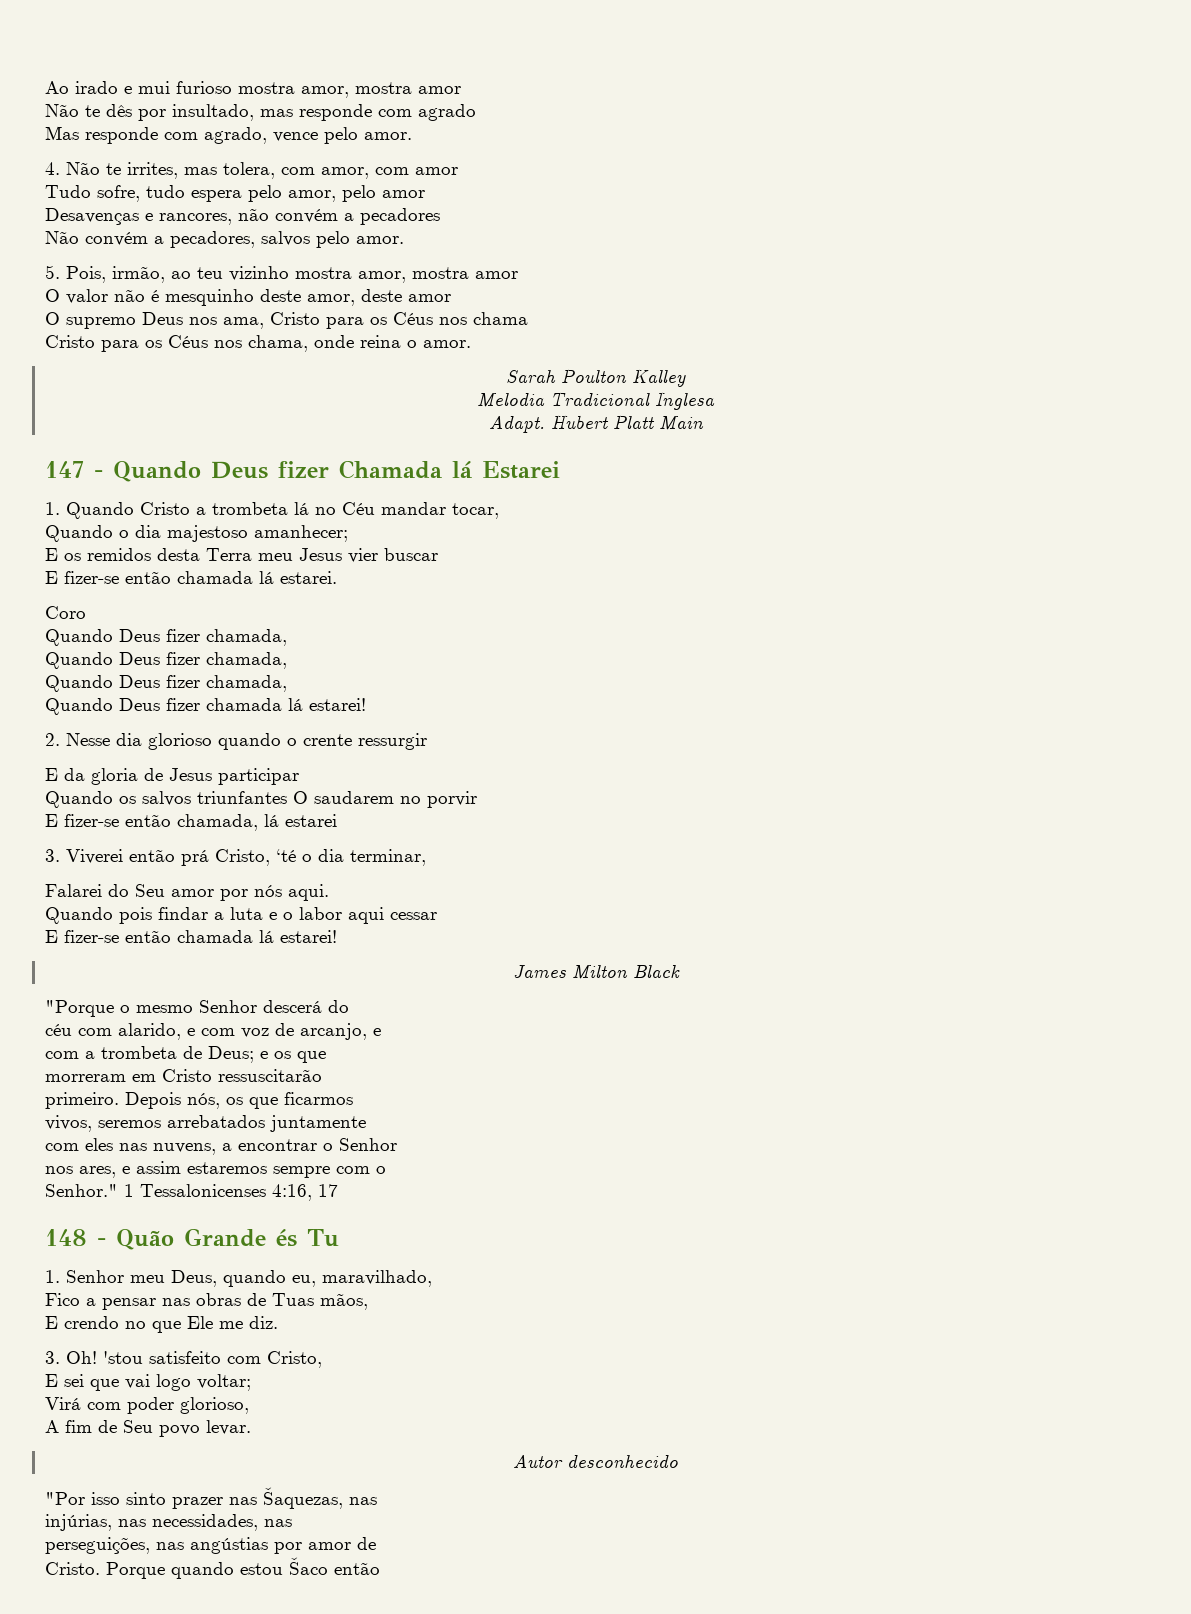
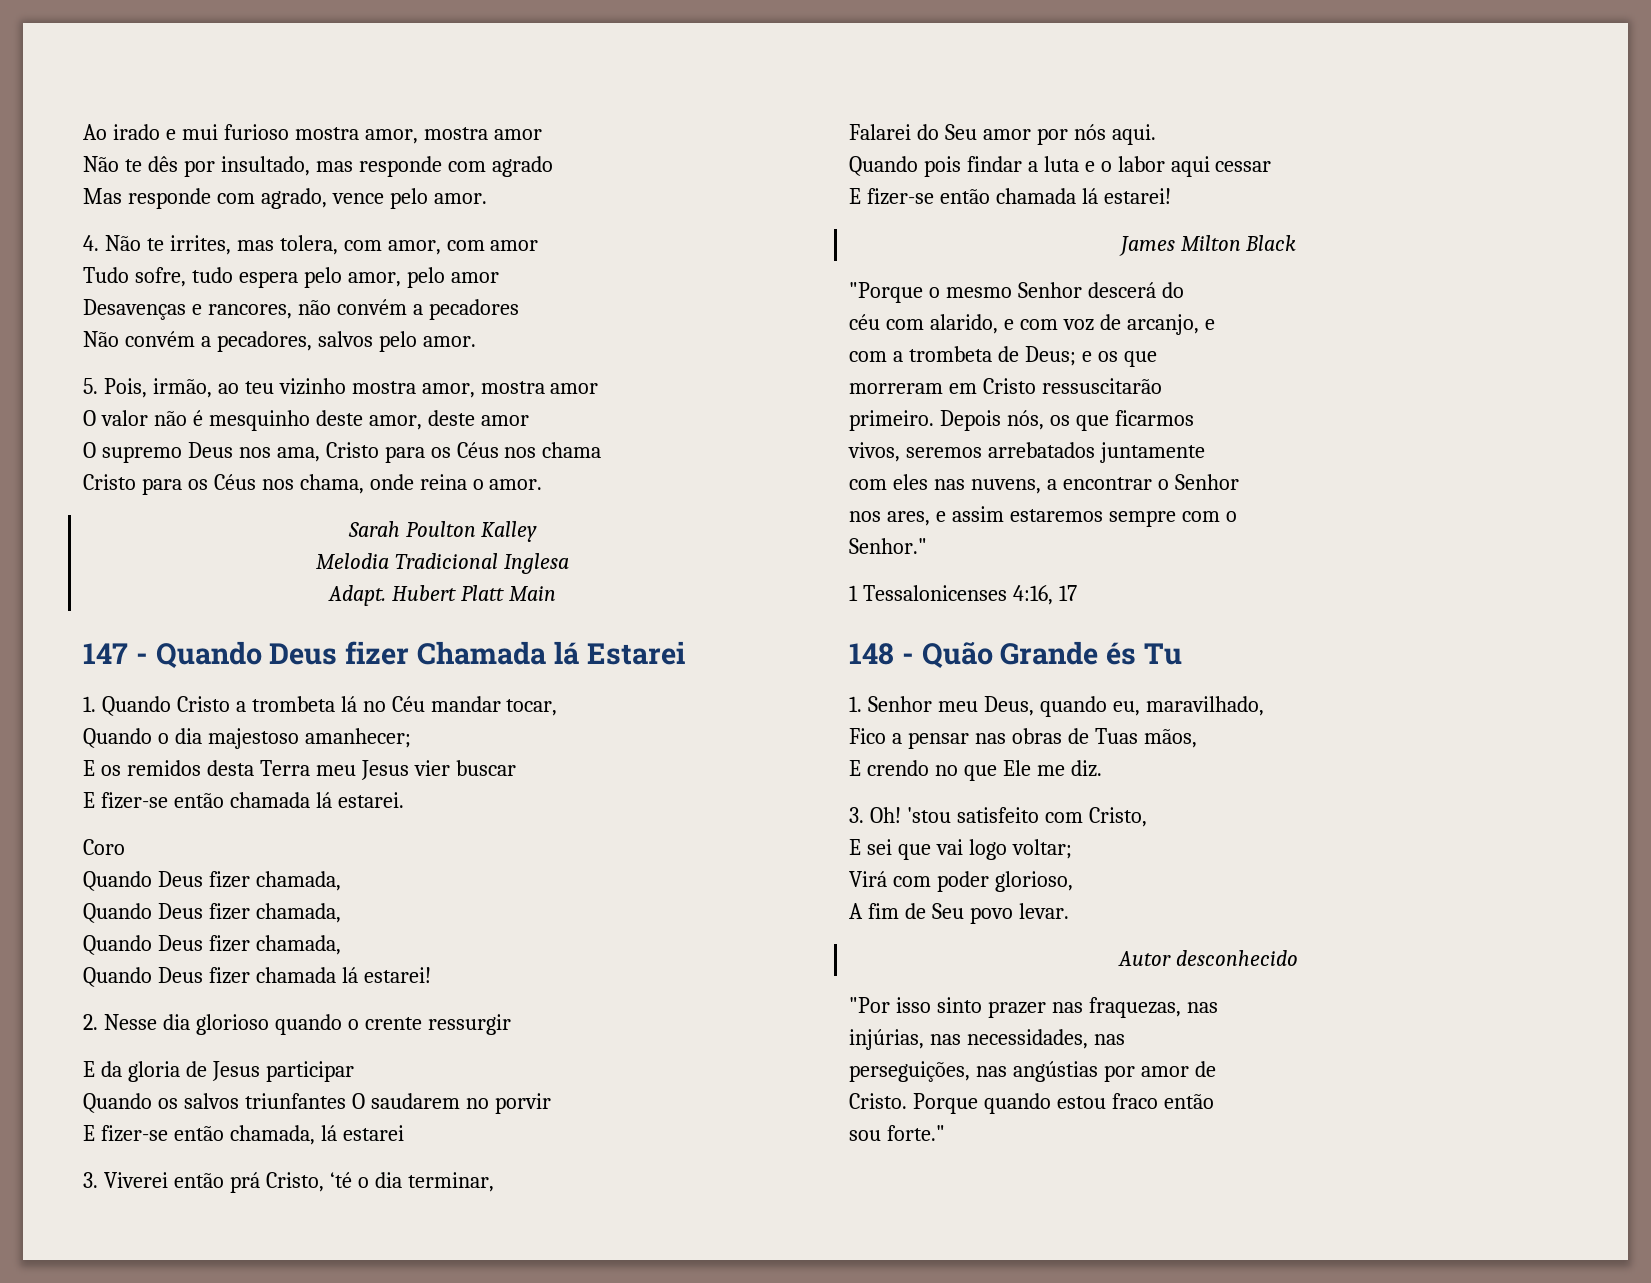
- Senhor." 1 Tessalonicenses 4:16, 17
+ Senhor."
+ 1 Tessalonicenses 4:16, 17
- "Por isso sinto prazer nas Šaquezas, nas
+ "Por isso sinto prazer nas fraquezas, nas
- Porque quando estou Šaco então
+ Porque quando estou fraco então
+ sou forte."

